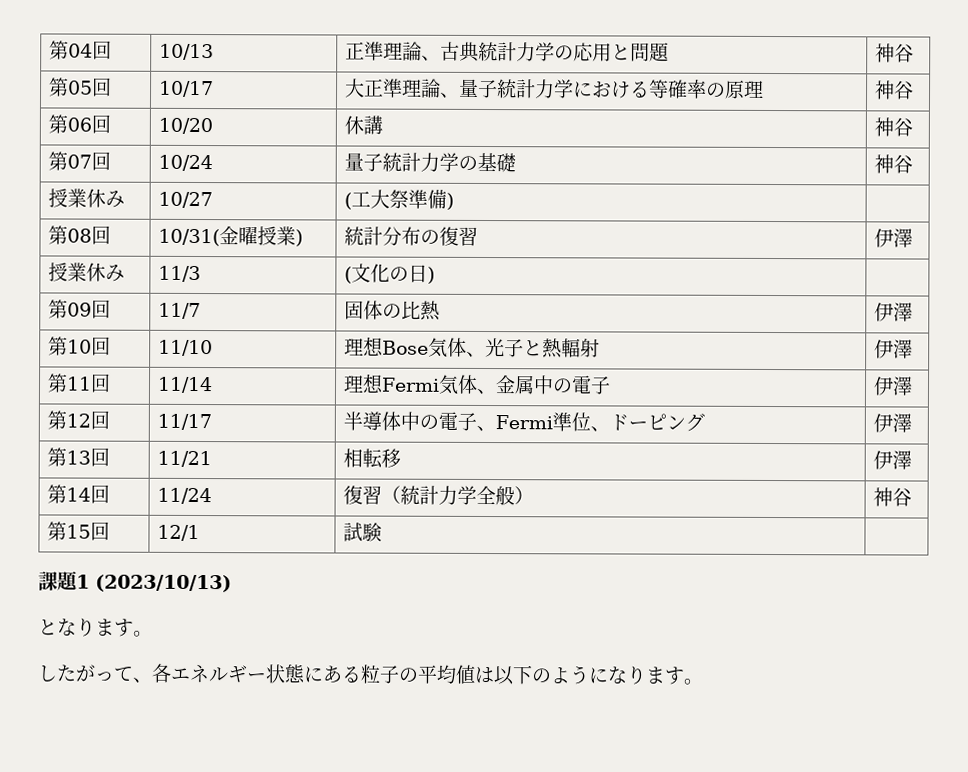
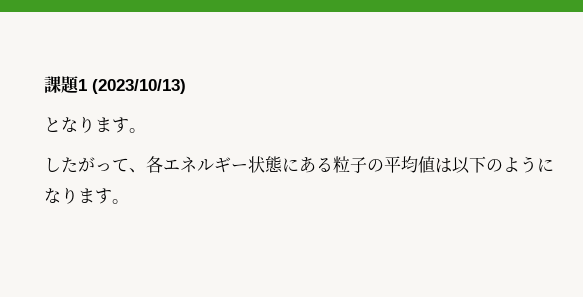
- 第04回 | 10/13 | 正準理論、古典統計力学の応用と問題 | 神谷
- 第05回 | 10/17 | 大正準理論、量子統計力学における等確率の原理 | 神谷
- 第06回 | 10/20 | 休講 | 神谷
- 第07回 | 10/24 | 量子統計力学の基礎 | 神谷
- 授業休み | 10/27 | (工大祭準備) |
- 第08回 | 10/31(金曜授業) | 統計分布の復習 | 伊澤
- 授業休み | 11/3 | (文化の日) |
- 第09回 | 11/7 | 固体の比熱 | 伊澤
- 第10回 | 11/10 | 理想Bose気体、光子と熱輻射 | 伊澤
- 第11回 | 11/14 | 理想Fermi気体、金属中の電子 | 伊澤
- 第12回 | 11/17 | 半導体中の電子、Fermi準位、ドーピング | 伊澤
- 第13回 | 11/21 | 相転移 | 伊澤
- 第14回 | 11/24 | 復習（統計力学全般） | 神谷
- 第15回 | 12/1 | 試験 |

